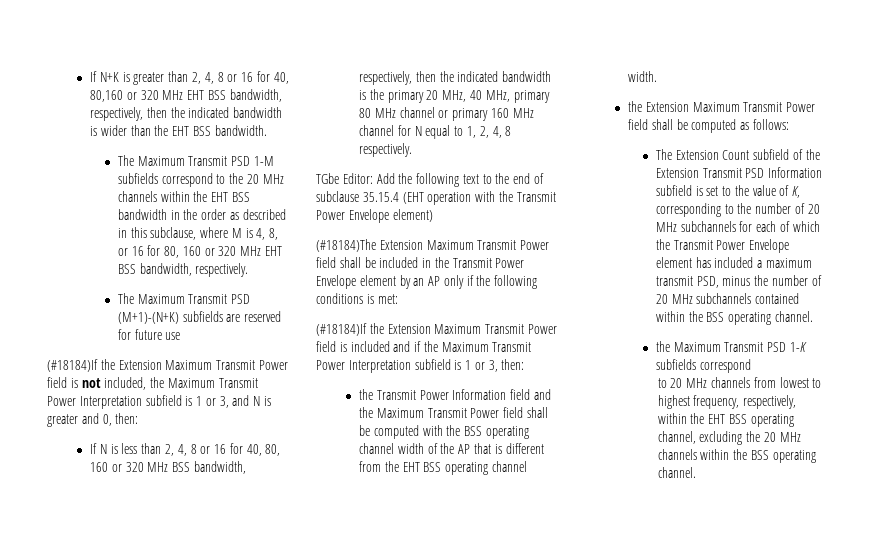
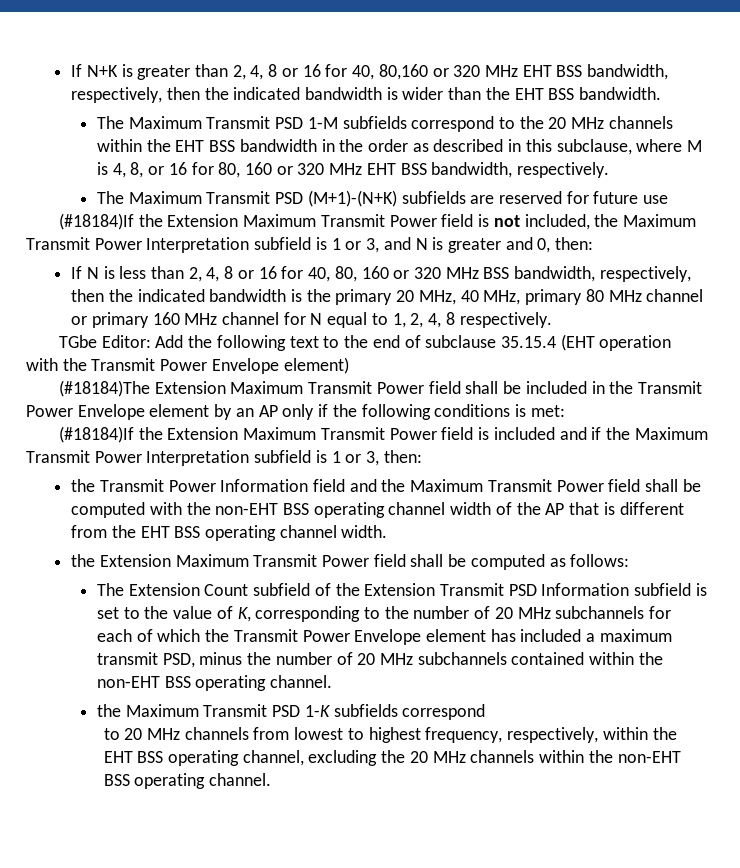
- the Transmit Power Information field and the Maximum Transmit Power field shall be computed with the BSS operating channel width of the AP that is different from the EHT BSS operating channel width.
+ the Transmit Power Information field and the Maximum Transmit Power field shall be computed with the non-EHT BSS operating channel width of the AP that is different from the EHT BSS operating channel width.
- The Extension Count subfield of the Extension Transmit PSD Information subfield is set to the value of K, corresponding to the number of 20 MHz subchannels for each of which the Transmit Power Envelope element has included a maximum transmit PSD, minus the number of 20 MHz subchannels contained within the BSS operating channel.
+ The Extension Count subfield of the Extension Transmit PSD Information subfield is set to the value of K, corresponding to the number of 20 MHz subchannels for each of which the Transmit Power Envelope element has included a maximum transmit PSD, minus the number of 20 MHz subchannels contained within the non-EHT BSS operating channel.
- to 20 MHz channels from lowest to highest frequency, respectively, within the EHT BSS operating channel, excluding the 20 MHz channels within the BSS operating channel.
+ to 20 MHz channels from lowest to highest frequency, respectively, within the EHT BSS operating channel, excluding the 20 MHz channels within the non-EHT BSS operating channel.

